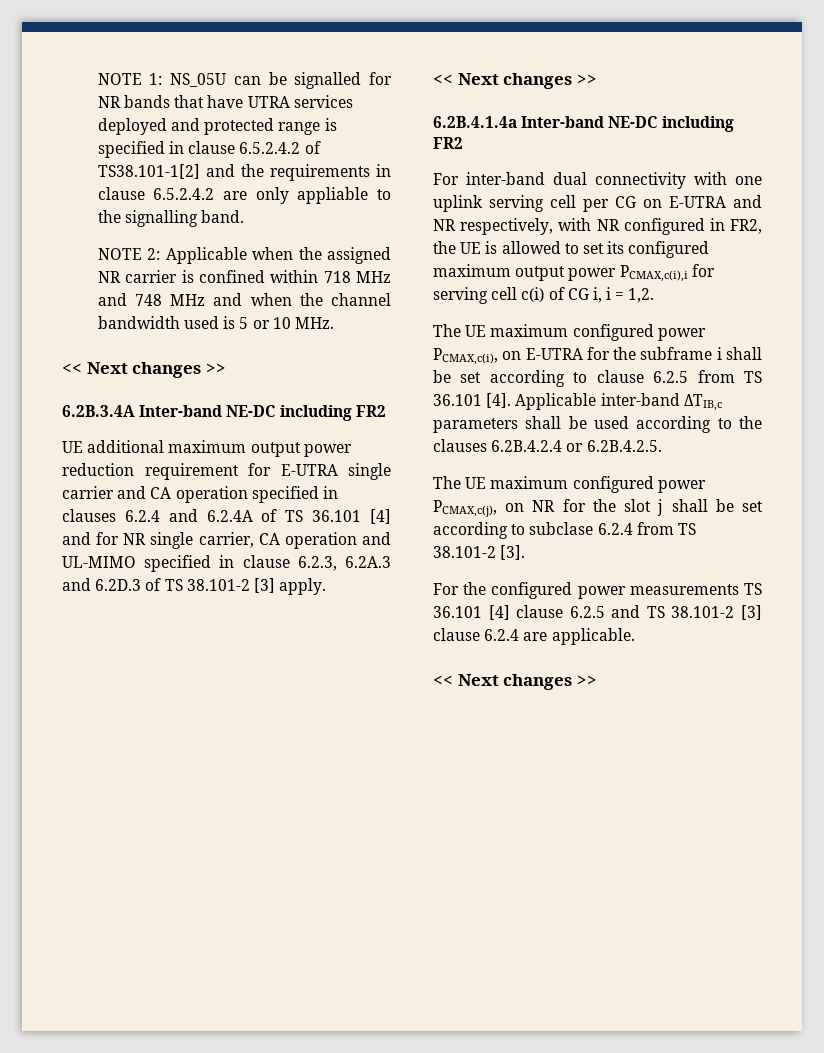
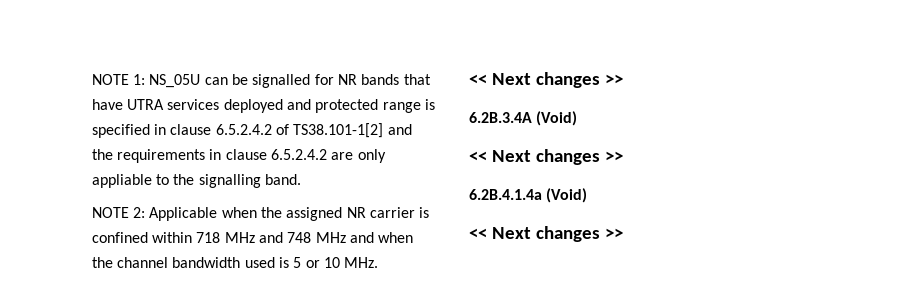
- 6.2B.3.4A Inter-band NE-DC including FR2
- UE additional maximum output power reduction requirement for E-UTRA single carrier and CA operation specified in clauses 6.2.4 and 6.2.4A of TS 36.101 [4] and for NR single carrier, CA operation and UL-MIMO specified in clause 6.2.3, 6.2A.3 and 6.2D.3 of TS 38.101-2 [3] apply.
+ 6.2B.3.4A (Void)
- 6.2B.4.1.4a Inter-band NE-DC including FR2
- For inter-band dual connectivity with one uplink serving cell per CG on E-UTRA and NR respectively, with NR configured in FR2, the UE is allowed to set its configured maximum output power PCMAX,c(i),i for serving cell c(i) of CG i, i = 1,2.
- The UE maximum configured power PCMAX,c(i), on E-UTRA for the subframe i shall be set according to clause 6.2.5 from TS 36.101 [4]. Applicable inter-band ΔTIB,c parameters shall be used according to the clauses 6.2B.4.2.4 or 6.2B.4.2.5.
- The UE maximum configured power PCMAX,c(j), on NR for the slot j shall be set according to subclase 6.2.4 from TS 38.101-2 [3].
- For the configured power measurements TS 36.101 [4] clause 6.2.5 and TS 38.101-2 [3] clause 6.2.4 are applicable.
+ 6.2B.4.1.4a (Void)

